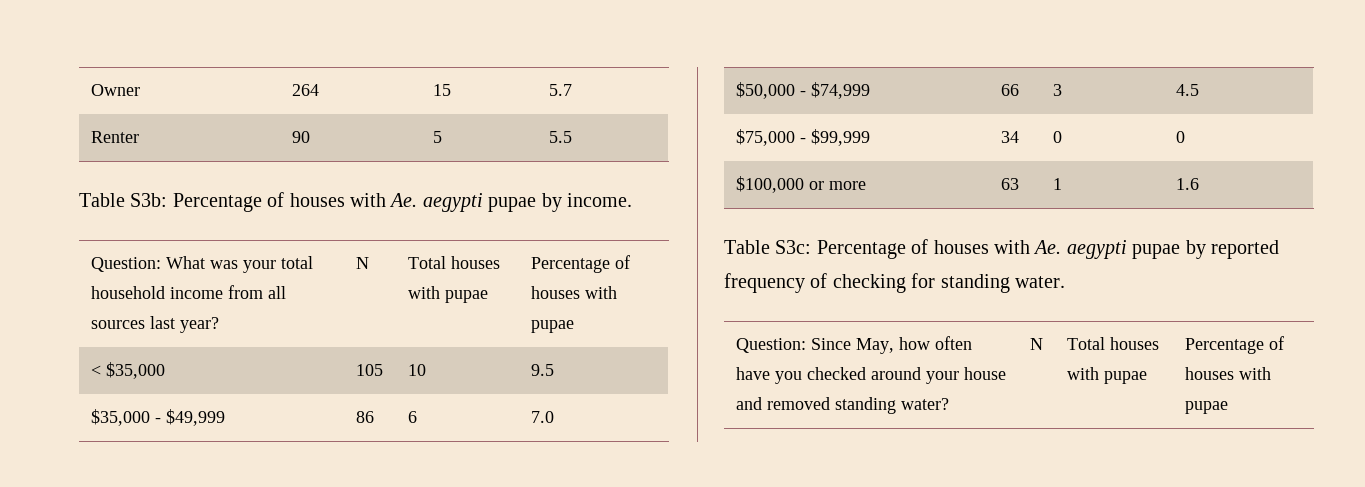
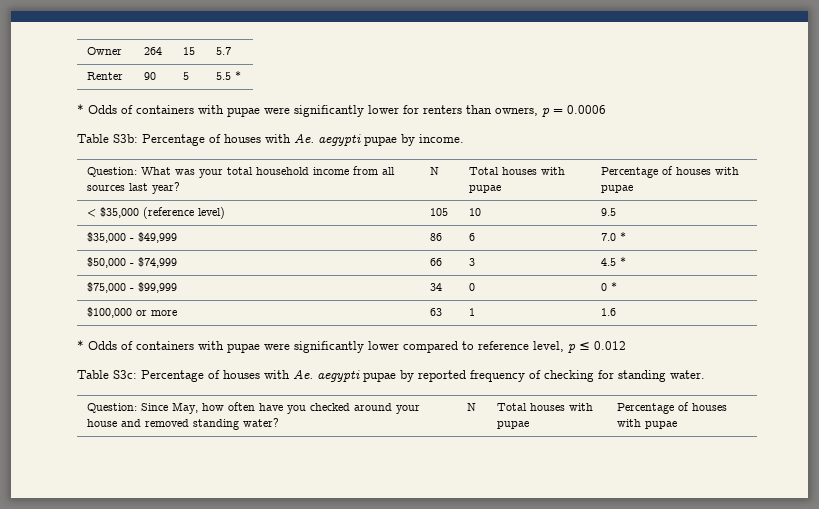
- Renter | 90 | 5 | 5.5
+ Renter | 90 | 5 | 5.5 *
+ * Odds of containers with pupae were significantly lower for renters than owners, p = 0.0006
- < $35,000 | 105 | 10 | 9.5
+ < $35,000 (reference level) | 105 | 10 | 9.5
- $35,000 - $49,999 | 86 | 6 | 7.0
+ $35,000 - $49,999 | 86 | 6 | 7.0 *
- $50,000 - $74,999 | 66 | 3 | 4.5
+ $50,000 - $74,999 | 66 | 3 | 4.5 *
- $75,000 - $99,999 | 34 | 0 | 0
+ $75,000 - $99,999 | 34 | 0 | 0 *
+ * Odds of containers with pupae were significantly lower compared to reference level, p ≤ 0.012

